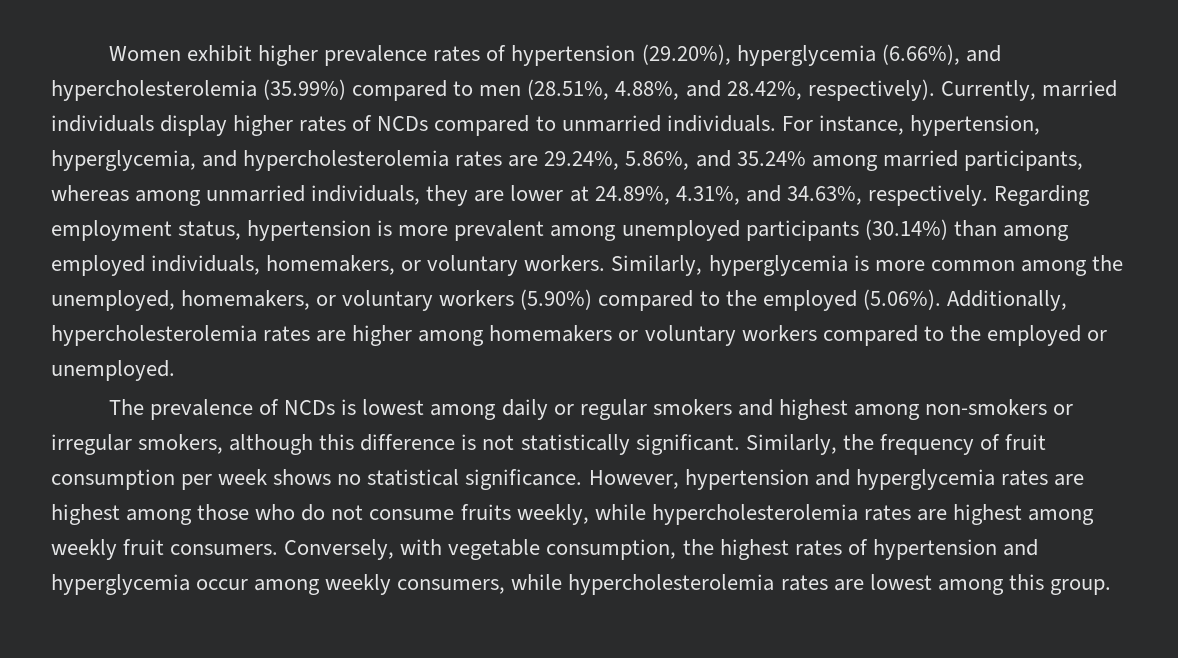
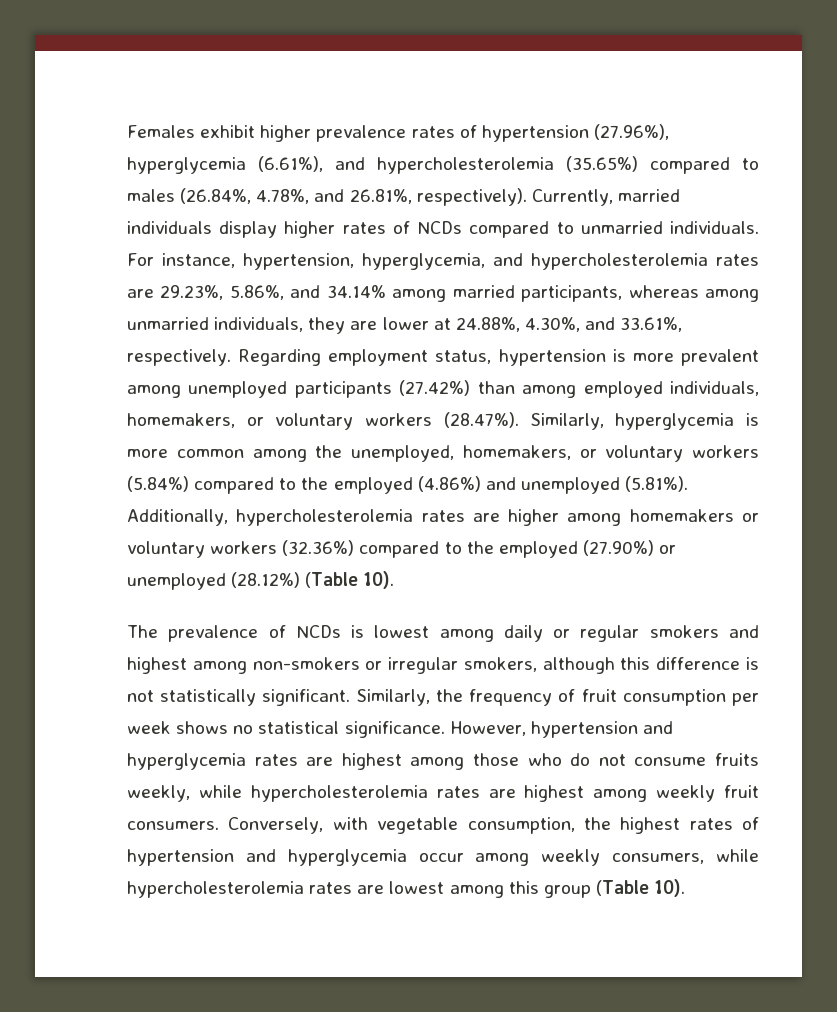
- Women exhibit higher prevalence rates of hypertension (29.20%), hyperglycemia (6.66%), and hypercholesterolemia (35.99%) compared to men (28.51%, 4.88%, and 28.42%, respectively).
+ Females exhibit higher prevalence rates of hypertension (27.96%), hyperglycemia (6.61%), and hypercholesterolemia (35.65%) compared to males (26.84%, 4.78%, and 26.81%, respectively).
- For instance, hypertension, hyperglycemia, and hypercholesterolemia rates are 29.24%, 5.86%, and 35.24% among married participants, whereas among unmarried individuals, they are lower at 24.89%, 4.31%, and 34.63%, respectively.
+ For instance, hypertension, hyperglycemia, and hypercholesterolemia rates are 29.23%, 5.86%, and 34.14% among married participants, whereas among unmarried individuals, they are lower at 24.88%, 4.30%, and 33.61%, respectively.
- Regarding employment status, hypertension is more prevalent among unemployed participants (30.14%) than among employed individuals, homemakers, or voluntary workers. Similarly, hyperglycemia is more common among the unemployed, homemakers, or voluntary workers (5.90%) compared to the employed (5.06%). Additionally, hypercholesterolemia rates are higher among homemakers or voluntary workers compared to the employed or unemployed.
+ Regarding employment status, hypertension is more prevalent among unemployed participants (27.42%) than among employed individuals, homemakers, or voluntary workers (28.47%). Similarly, hyperglycemia is more common among the unemployed, homemakers, or voluntary workers (5.84%) compared to the employed (4.86%) and unemployed (5.81%). Additionally, hypercholesterolemia rates are higher among homemakers or voluntary workers (32.36%) compared to the employed (27.90%) or unemployed (28.12%) (Table 10).
- Conversely, with vegetable consumption, the highest rates of hypertension and hyperglycemia occur among weekly consumers, while hypercholesterolemia rates are lowest among this group.
+ Conversely, with vegetable consumption, the highest rates of hypertension and hyperglycemia occur among weekly consumers, while hypercholesterolemia rates are lowest among this group (Table 10).

